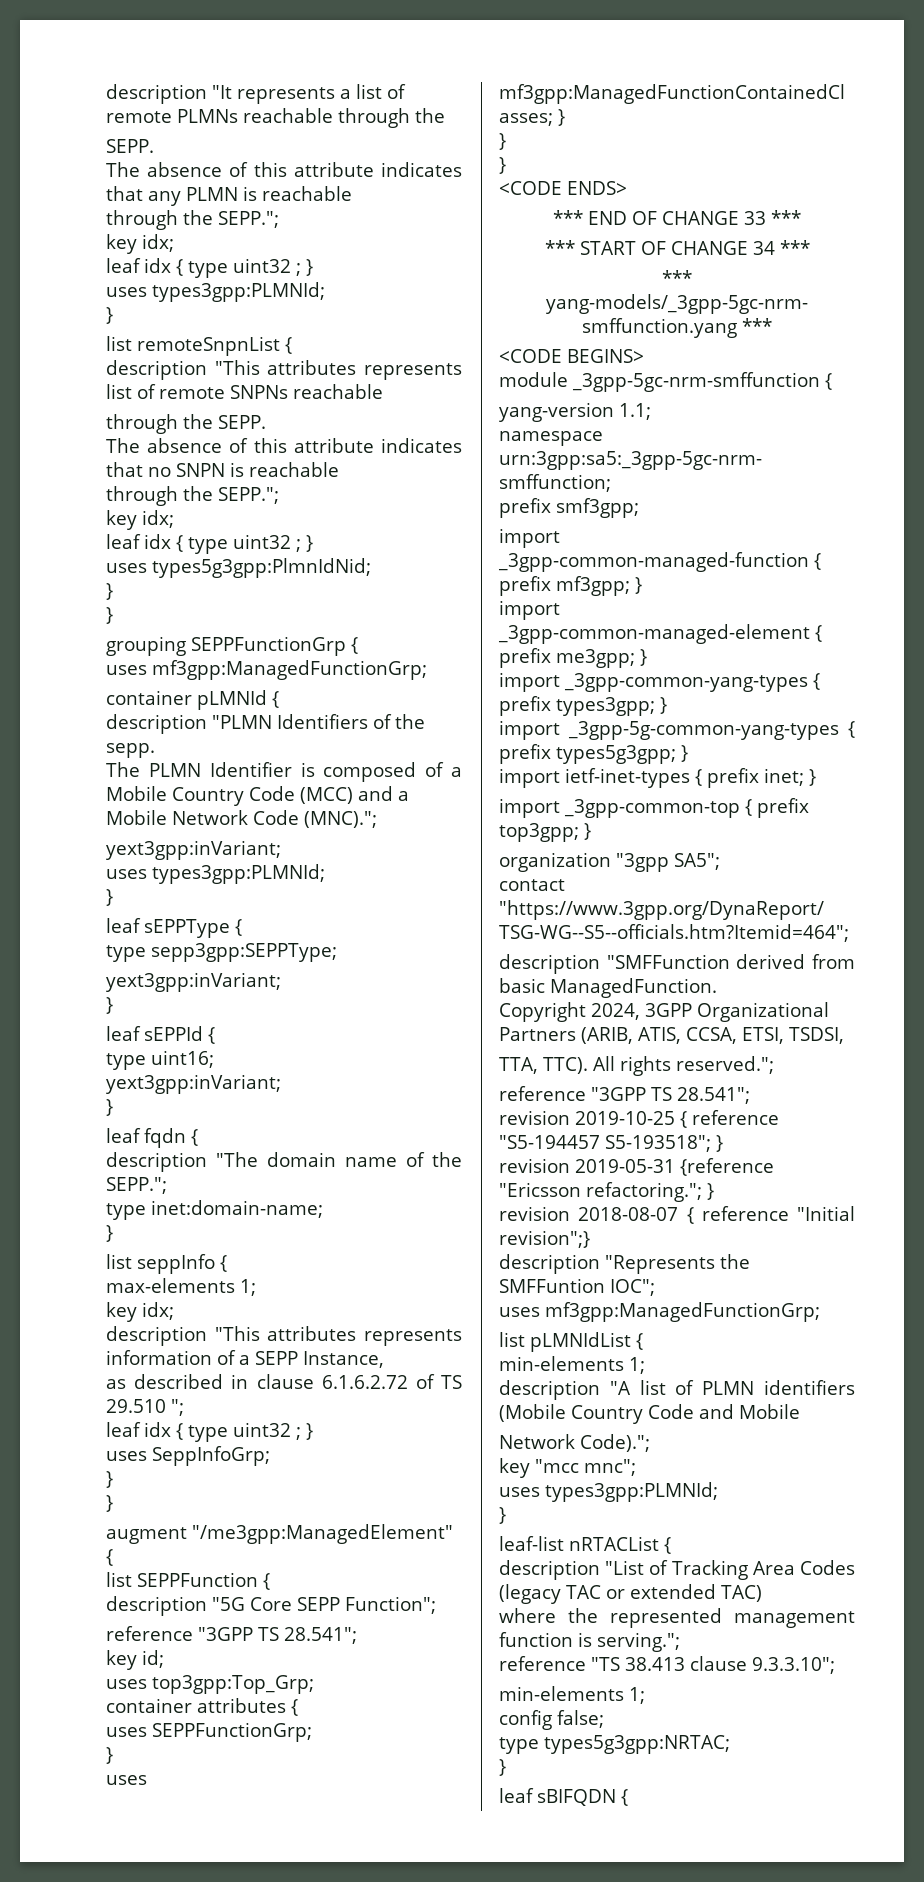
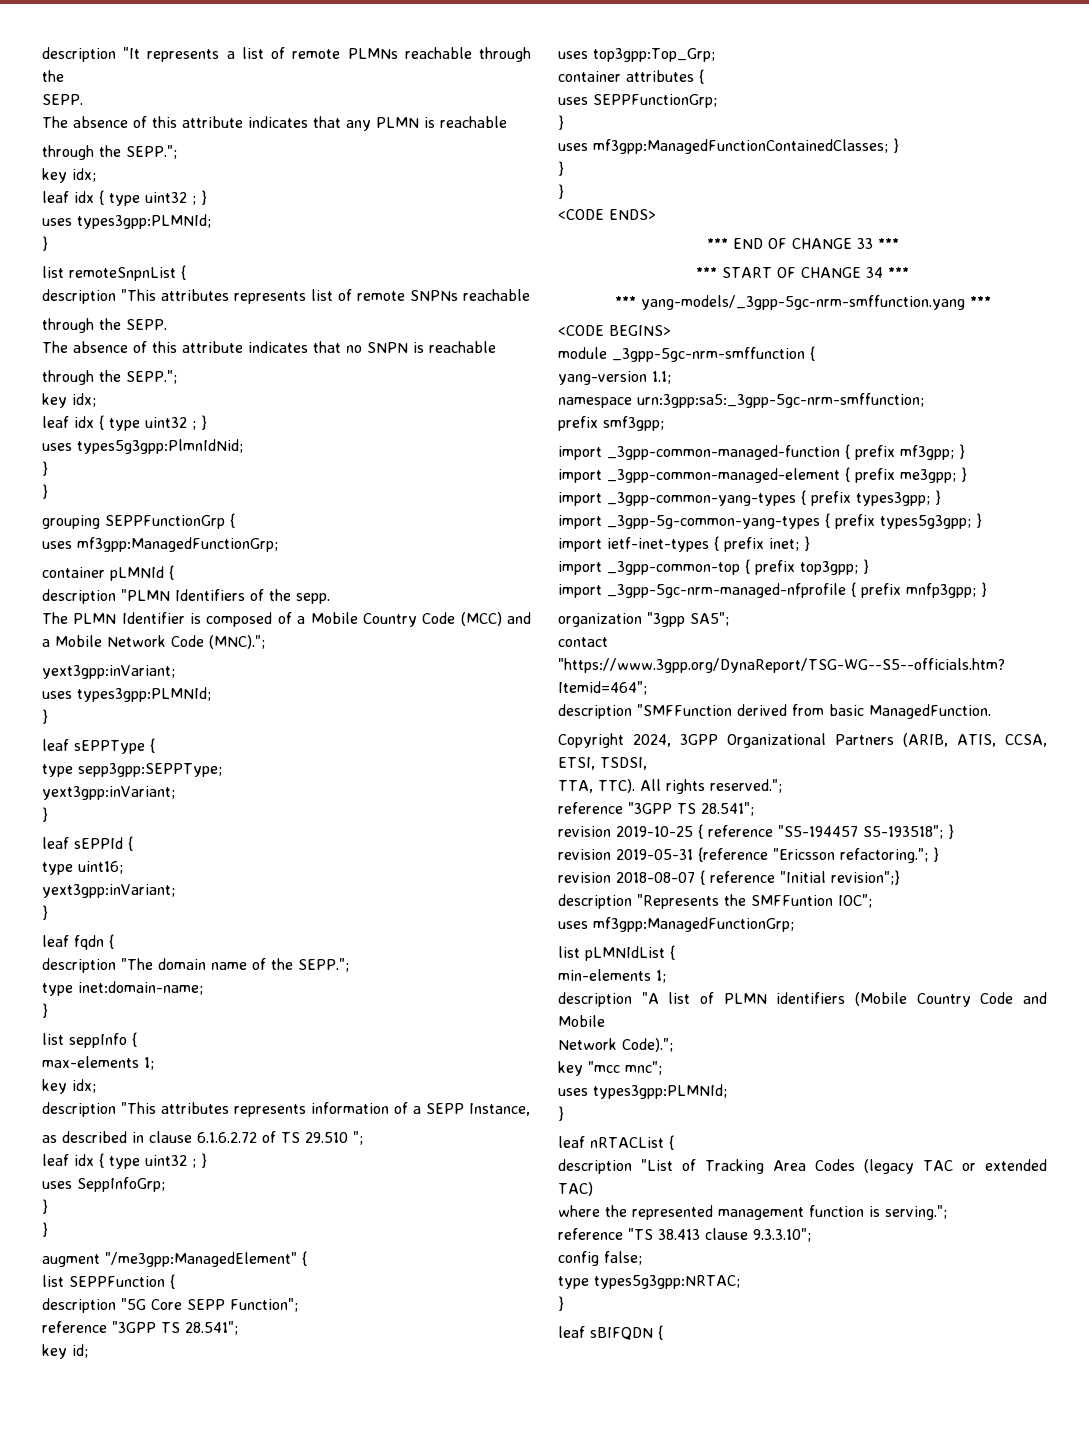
+ import _3gpp-5gc-nrm-managed-nfprofile { prefix mnfp3gpp; }
- leaf-list nRTACList {
+ leaf nRTACList {
  reference "TS 38.413 clause 9.3.3.10";
- min-elements 1;

